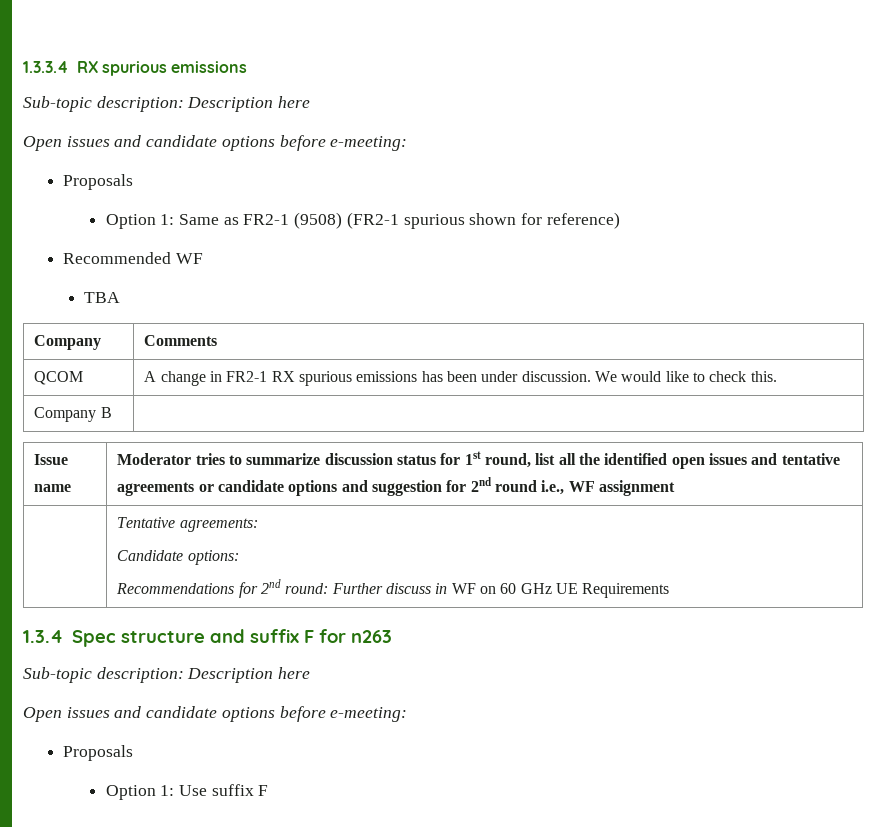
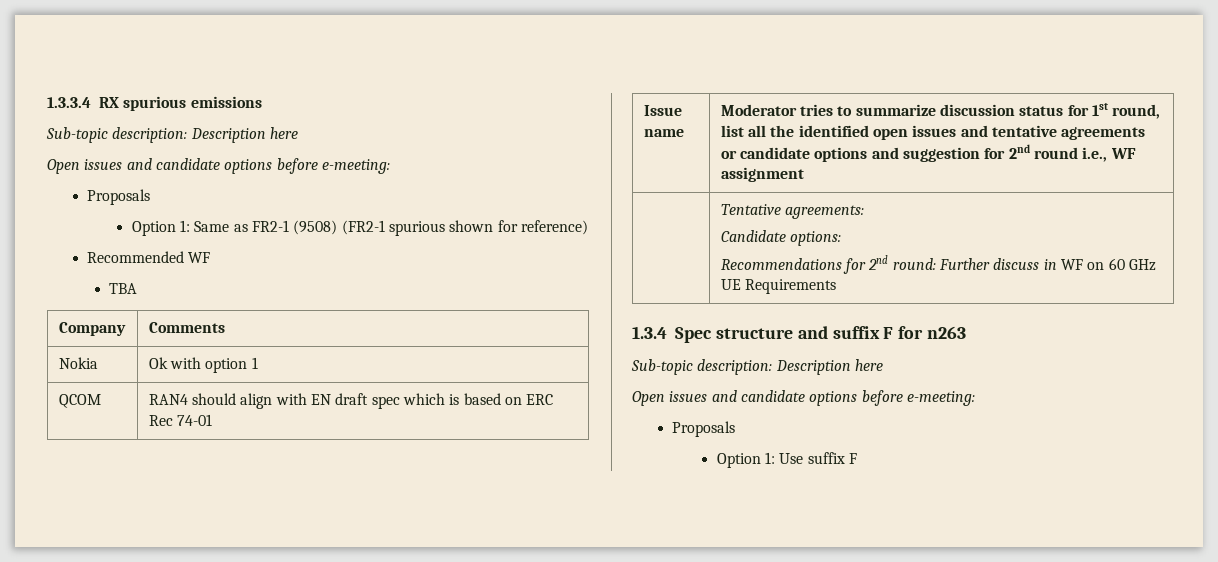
- QCOM | A change in FR2-1 RX spurious emissions has been under discussion. We would like to check this.
- Company B |
+ Nokia | Ok with option 1
+ QCOM | RAN4 should align with EN draft spec which is based on ERC Rec 74-01

